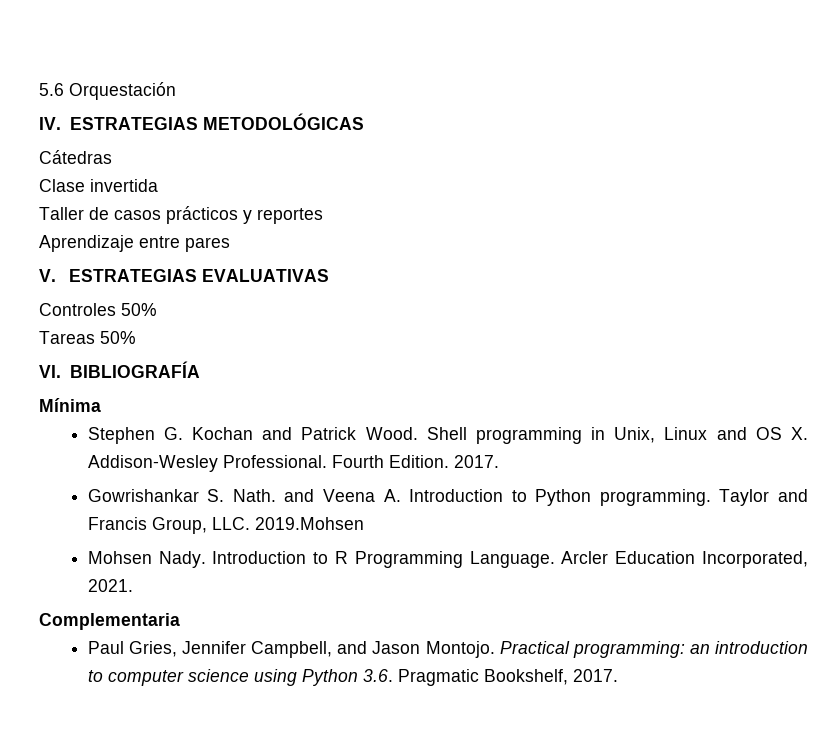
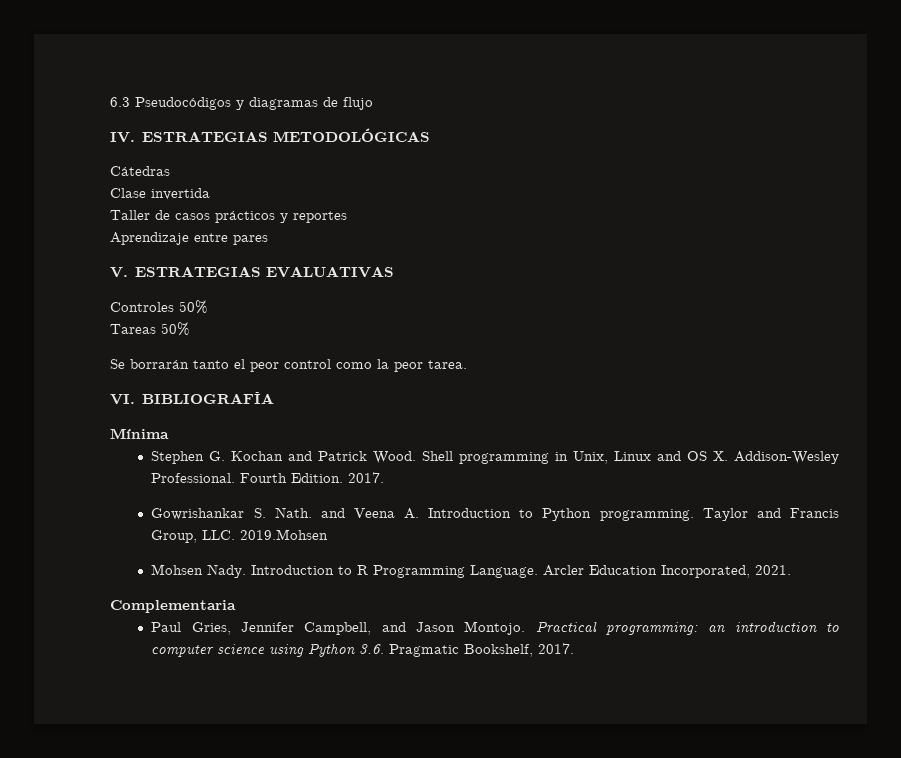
- 5.6 Orquestación
+ 6.3 Pseudocódigos y diagramas de flujo
+ Se borrarán tanto el peor control como la peor tarea.

